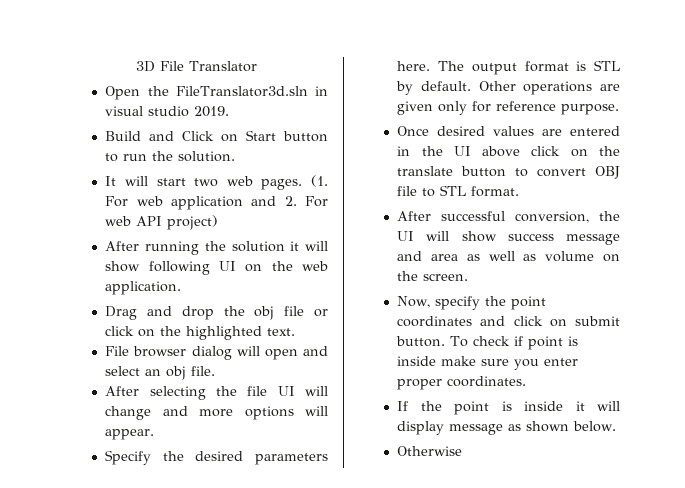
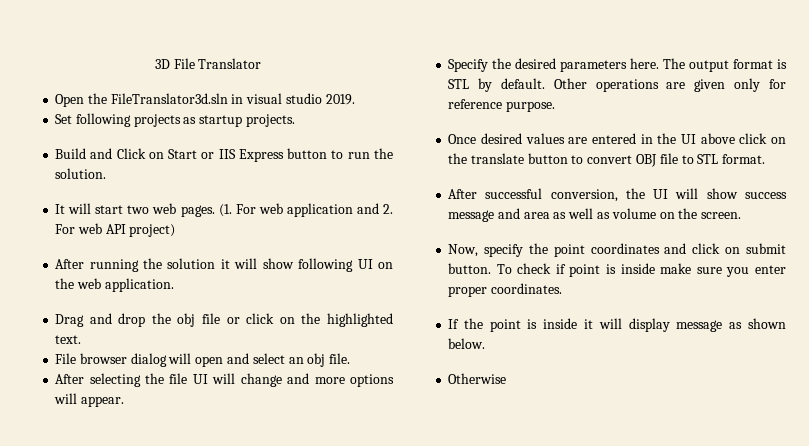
+ Set following projects as startup projects.
- Build and Click on Start button to run the solution.
+ Build and Click on Start or IIS Express button to run the solution.

